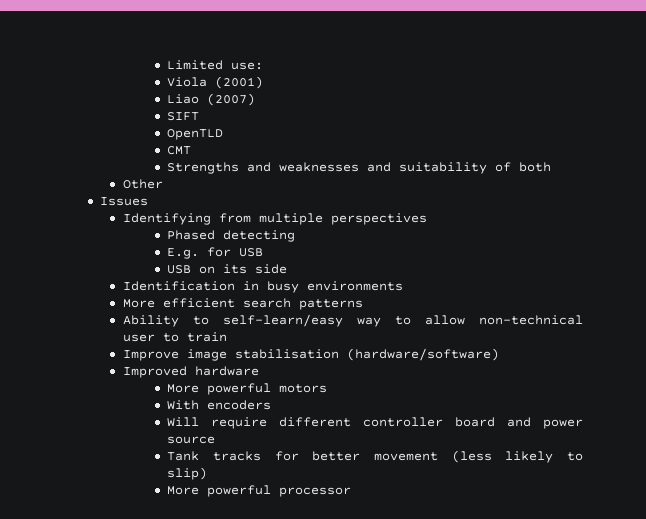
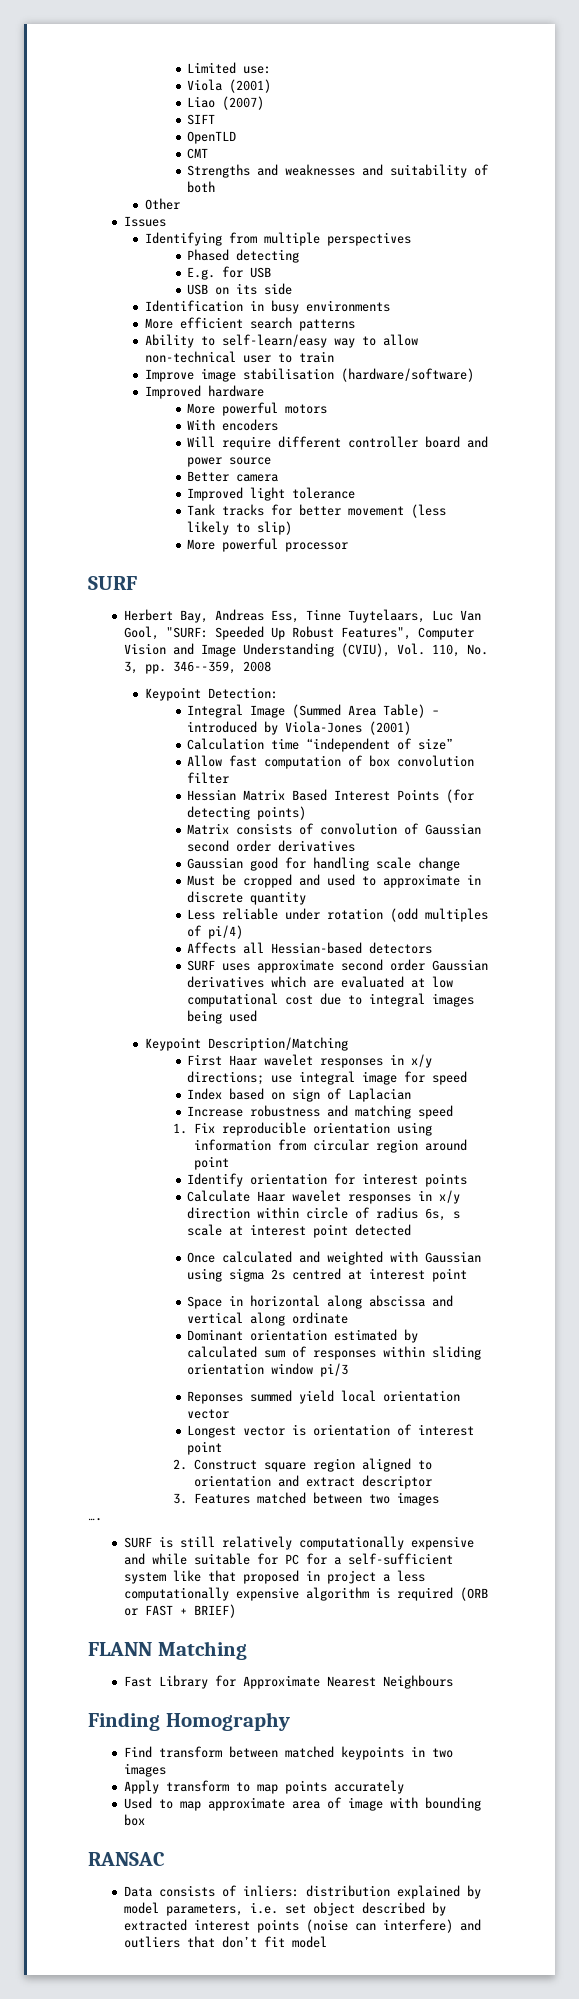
+ Better camera
+ Improved light tolerance
  More powerful processor
+ SURF
+ Herbert Bay, Andreas Ess, Tinne Tuytelaars, Luc Van Gool, "SURF: Speeded Up Robust Features", Computer Vision and Image Understanding (CVIU), Vol. 110, No. 3, pp. 346--359, 2008
+ Keypoint Detection:
+ Integral Image (Summed Area Table) – introduced by Viola-Jones (2001)
+ Calculation time “independent of size”
+ Allow fast computation of box convolution filter
+ Hessian Matrix Based Interest Points (for detecting points)
+ Matrix consists of convolution of Gaussian second order derivatives
+ Gaussian good for handling scale change
+ Must be cropped and used to approximate in discrete quantity
+ Less reliable under rotation (odd multiples of pi/4)
+ Affects all Hessian-based detectors
+ SURF uses approximate second order Gaussian derivatives which are evaluated at low computational cost due to integral images being used
+ Keypoint Description/Matching
+ First Haar wavelet responses in x/y directions; use integral image for speed
+ Index based on sign of Laplacian
+ Increase robustness and matching speed
+ 1. Fix reproducible orientation using information from circular region around point
+ Identify orientation for interest points
+ Calculate Haar wavelet responses in x/y direction within circle of radius 6s, s scale at interest point detected
+ Once calculated and weighted with Gaussian using sigma 2s centred at interest point
+ Space in horizontal along abscissa and vertical along ordinate
+ Dominant orientation estimated by calculated sum of responses within sliding orientation window pi/3
+ Reponses summed yield local orientation vector
+ Longest vector is orientation of interest point
+ 2. Construct square region aligned to orientation and extract descriptor
+ 3. Features matched between two images
+ ….
+ SURF is still relatively computationally expensive and while suitable for PC for a self-sufficient system like that proposed in project a less computationally expensive algorithm is required (ORB or FAST + BRIEF)
+ FLANN Matching
+ Fast Library for Approximate Nearest Neighbours
+ Finding Homography
+ Find transform between matched keypoints in two images
+ Apply transform to map points accurately
+ Used to map approximate area of image with bounding box
+ RANSAC
+ Data consists of inliers: distribution explained by model parameters, i.e. set object described by extracted interest points (noise can interfere) and outliers that don’t fit model

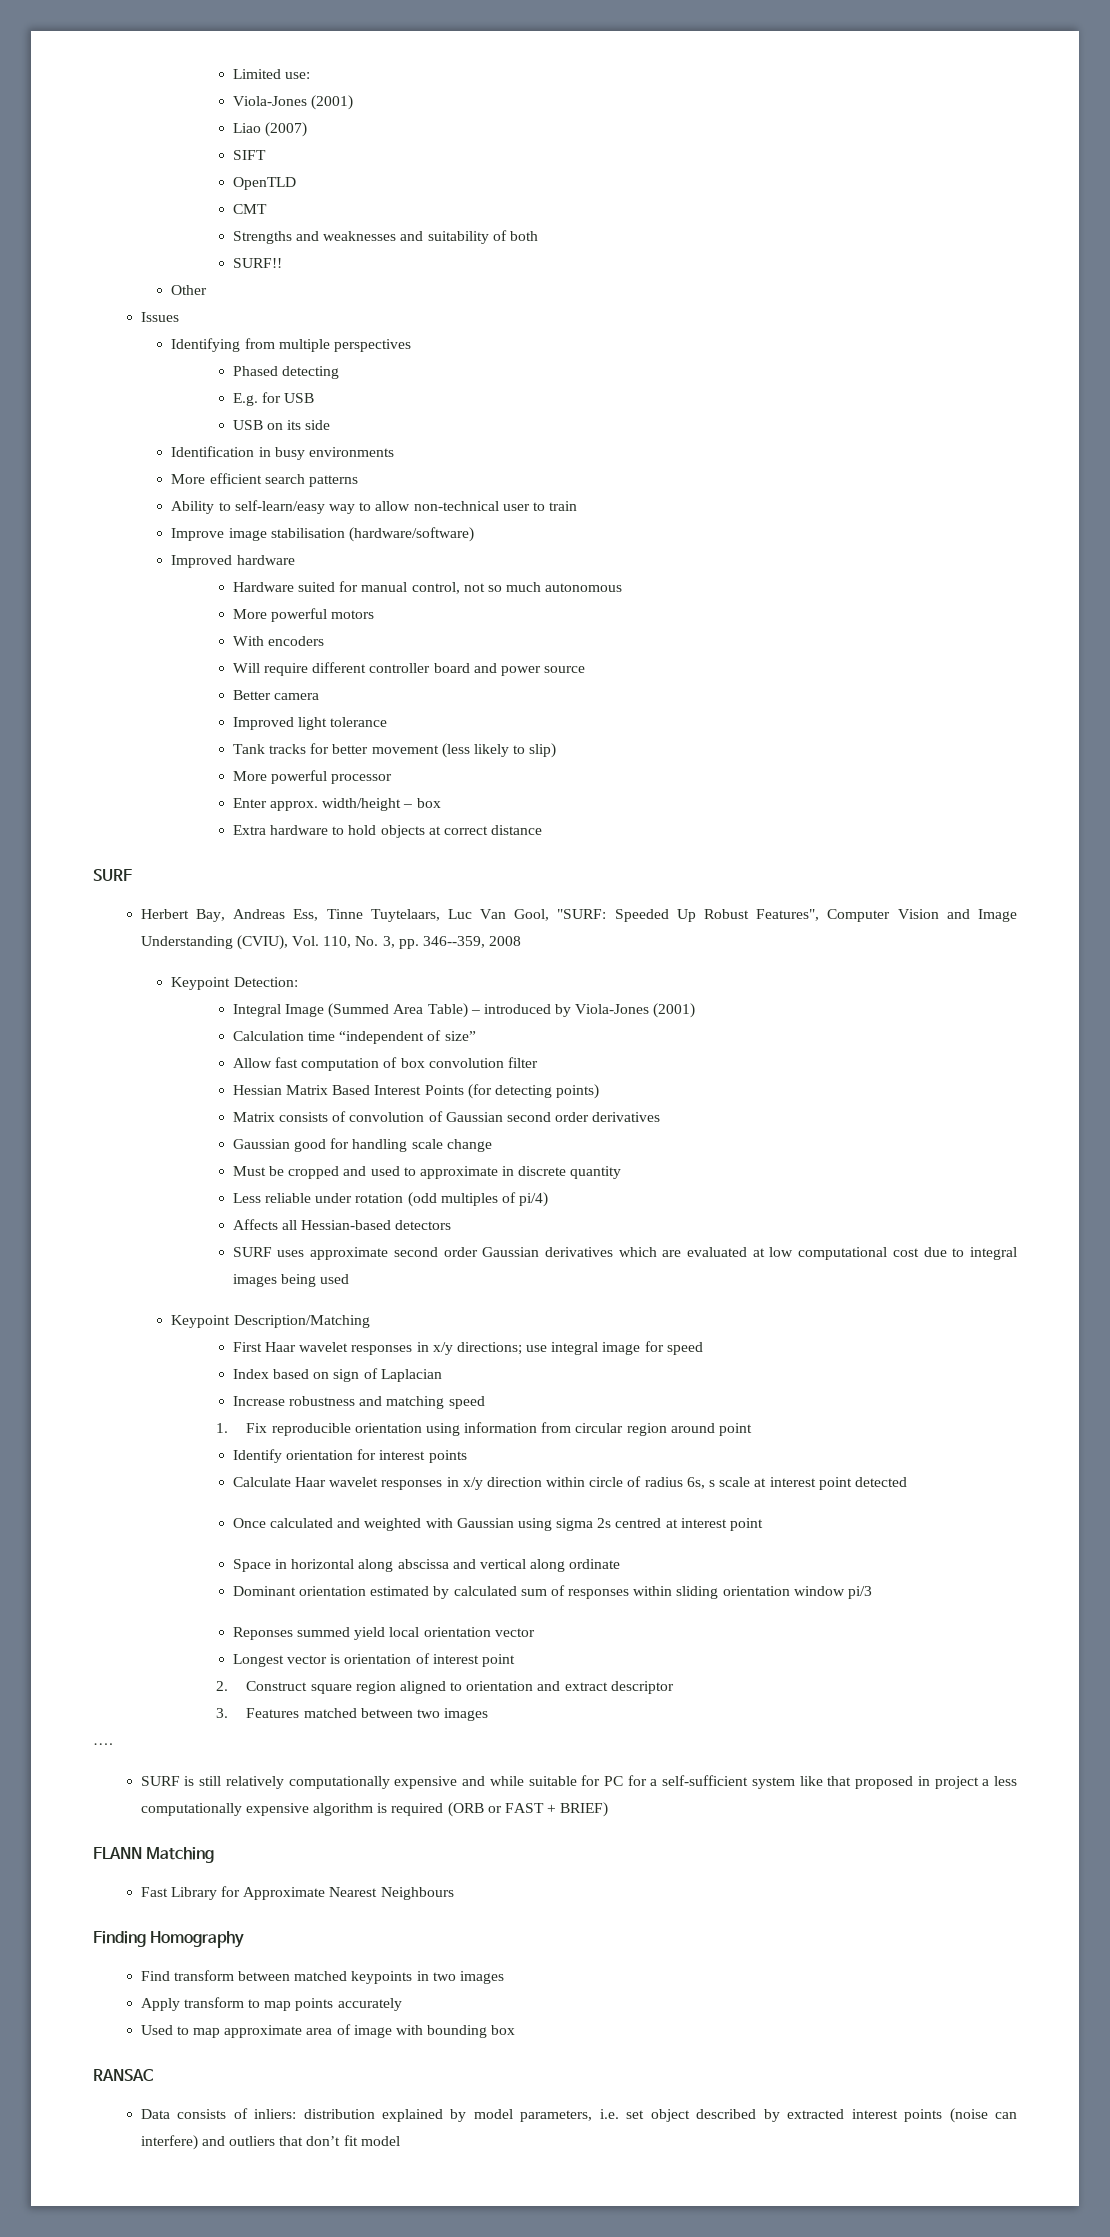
  Limited use:
- Viola (2001)
+ Viola-Jones (2001)
+ SURF!!
+ Hardware suited for manual control, not so much autonomous
+ Enter approx. width/height – box
+ Extra hardware to hold objects at correct distance

